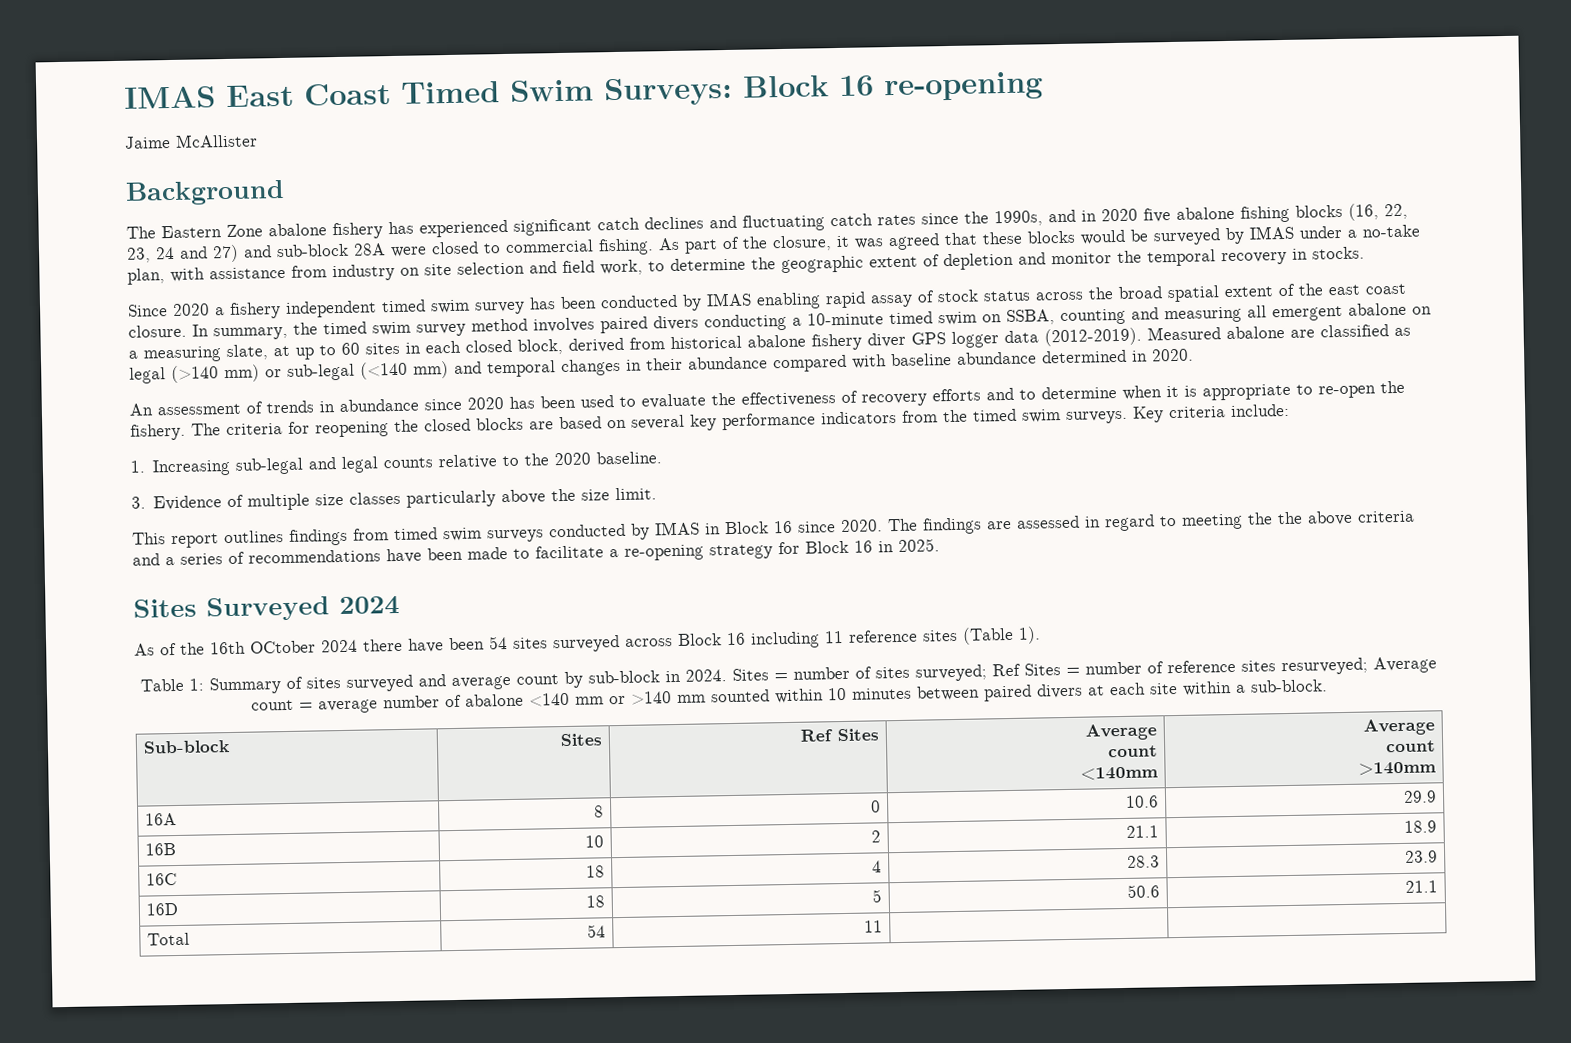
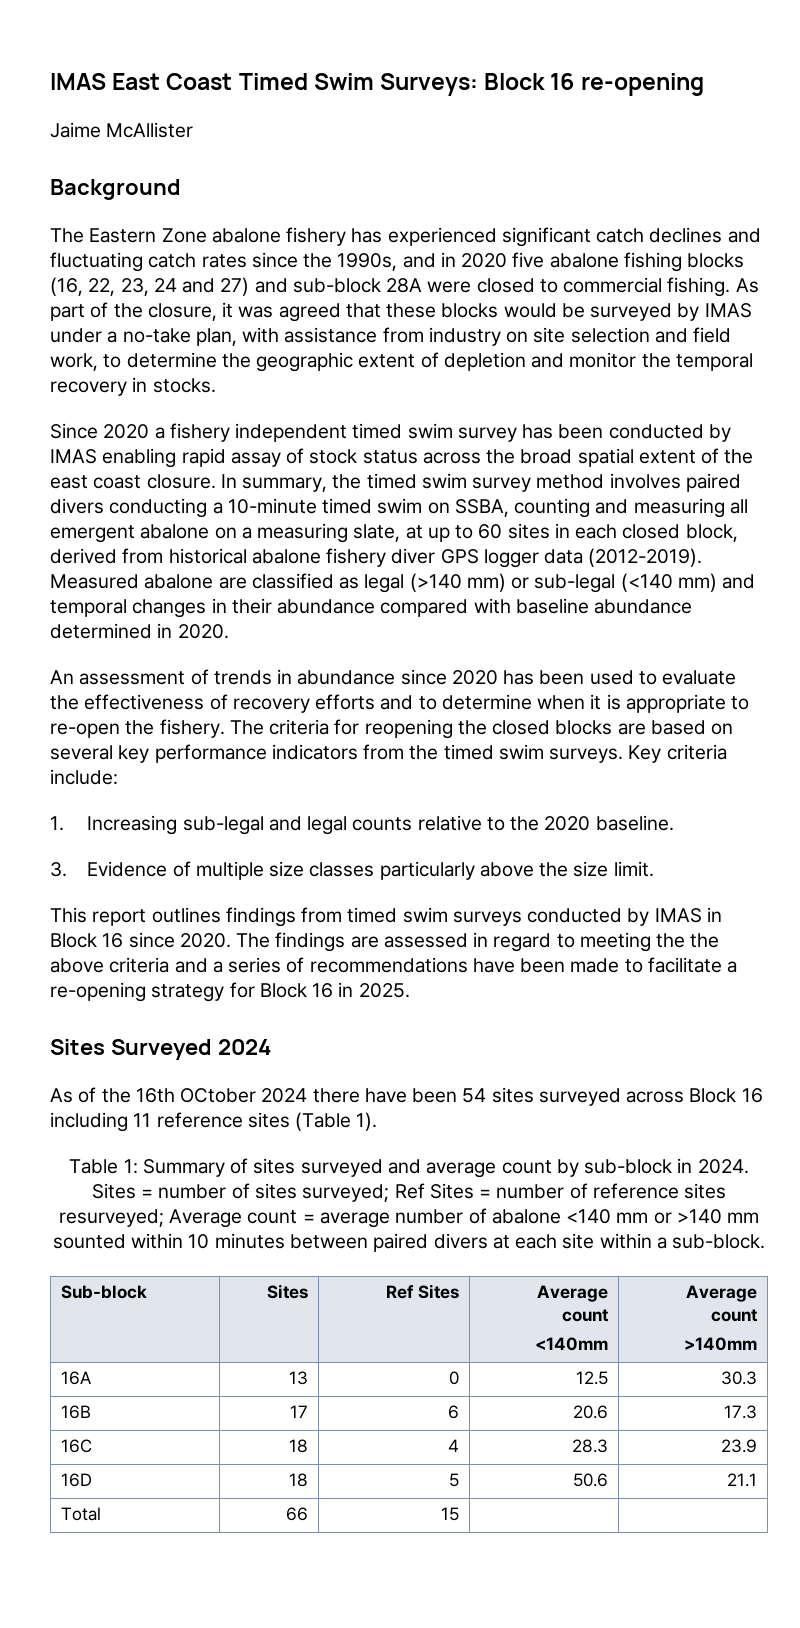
- 16A | 8 | 0 | 10.6 | 29.9
+ 16A | 13 | 0 | 12.5 | 30.3
- 16B | 10 | 2 | 21.1 | 18.9
+ 16B | 17 | 6 | 20.6 | 17.3
- Total | 54 | 11 | |
+ Total | 66 | 15 | |

